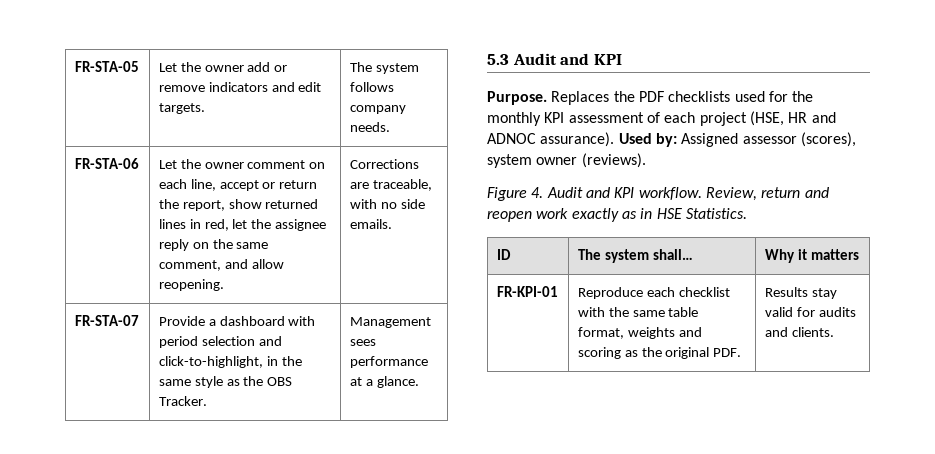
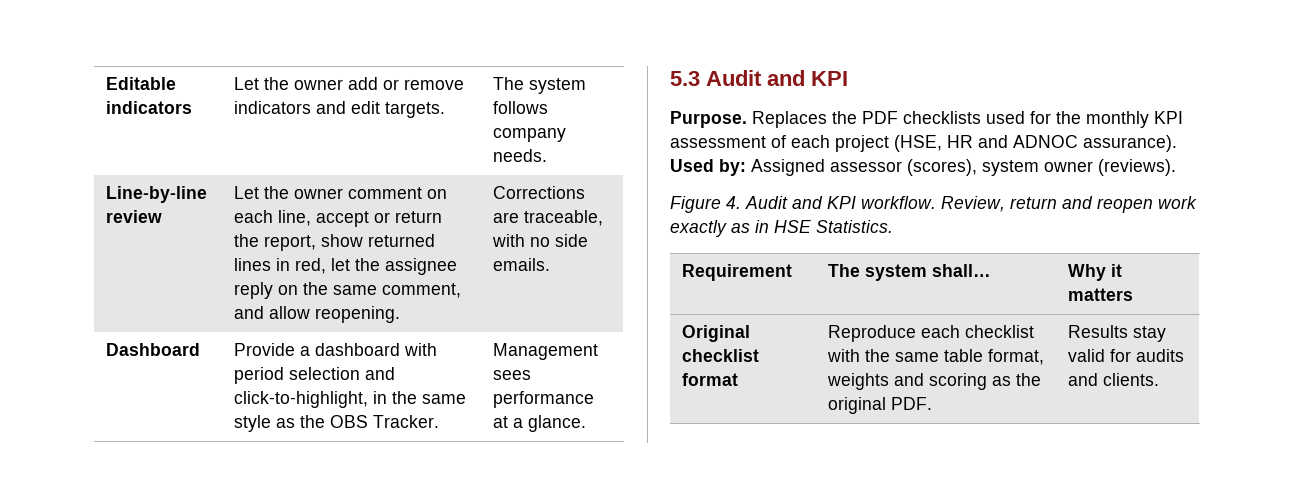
- FR-STA-05 | Let the owner add or remove indicators and edit targets. | The system follows company needs.
+ Editable indicators | Let the owner add or remove indicators and edit targets. | The system follows company needs.
- FR-STA-06 | Let the owner comment on each line, accept or return the report, show returned lines in red, let the assignee reply on the same comment, and allow reopening. | Corrections are traceable, with no side emails.
+ Line-by-line review | Let the owner comment on each line, accept or return the report, show returned lines in red, let the assignee reply on the same comment, and allow reopening. | Corrections are traceable, with no side emails.
- FR-STA-07 | Provide a dashboard with period selection and click-to-highlight, in the same style as the OBS Tracker. | Management sees performance at a glance.
+ Dashboard | Provide a dashboard with period selection and click-to-highlight, in the same style as the OBS Tracker. | Management sees performance at a glance.
- ID | The system shall… | Why it matters
+ Requirement | The system shall… | Why it matters
- FR-KPI-01 | Reproduce each checklist with the same table format, weights and scoring as the original PDF. | Results stay valid for audits and clients.
+ Original checklist format | Reproduce each checklist with the same table format, weights and scoring as the original PDF. | Results stay valid for audits and clients.

